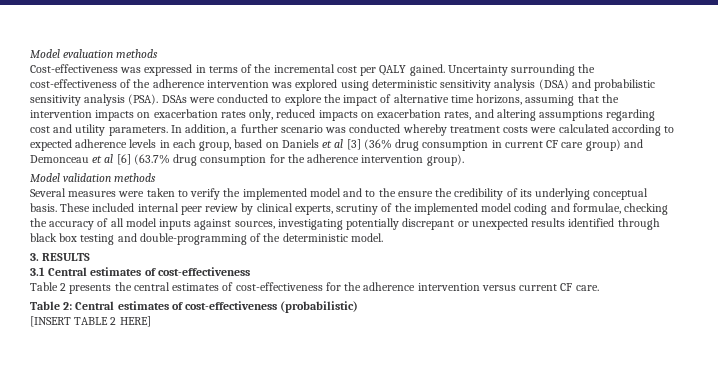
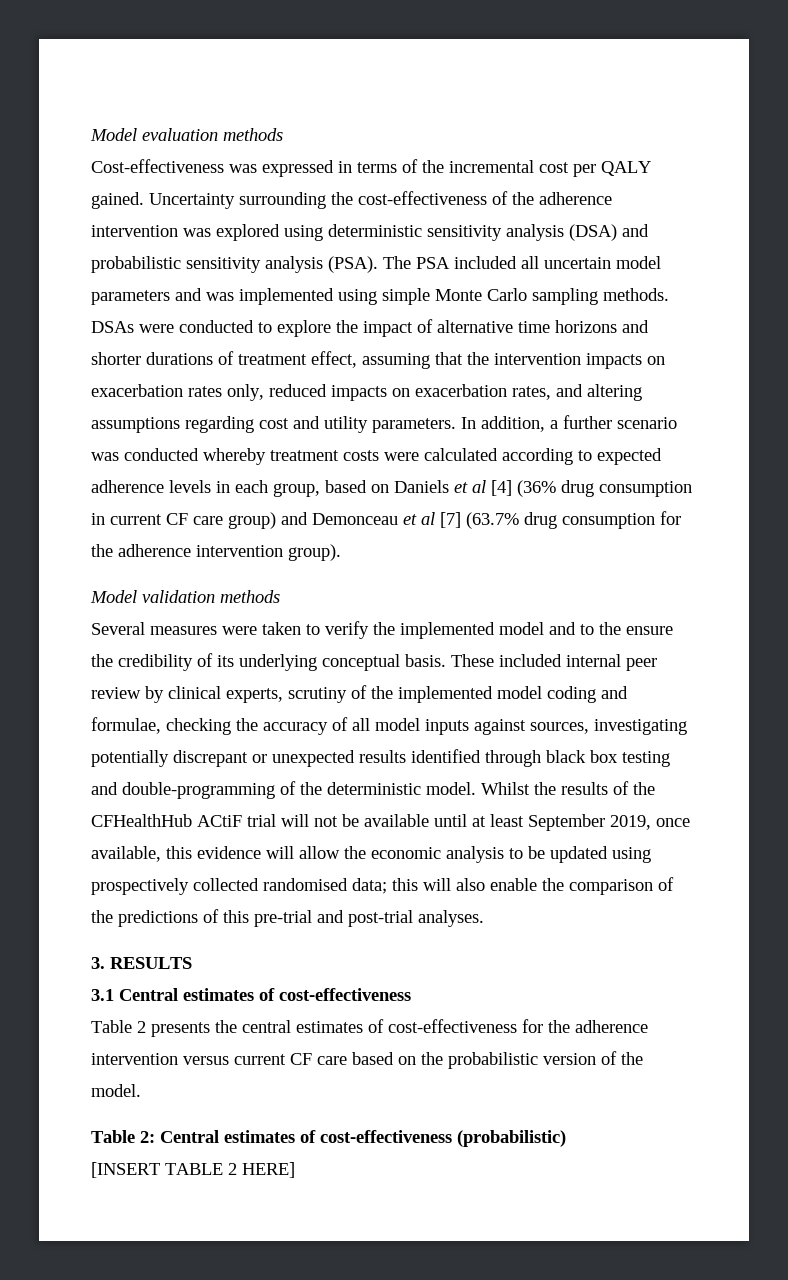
+ The PSA included all uncertain model parameters and was implemented using simple Monte Carlo sampling methods.
- DSAs were conducted to explore the impact of alternative time horizons, assuming that the intervention impacts on exacerbation rates only, reduced impacts on exacerbation rates, and altering assumptions regarding cost and utility parameters.
+ DSAs were conducted to explore the impact of alternative time horizons and shorter durations of treatment effect, assuming that the intervention impacts on exacerbation rates only, reduced impacts on exacerbation rates, and altering assumptions regarding cost and utility parameters.
- In addition, a further scenario was conducted whereby treatment costs were calculated according to expected adherence levels in each group, based on Daniels et al [3] (36% drug consumption in current CF care group) and Demonceau et al [6] (63.7% drug consumption for the adherence intervention group).
+ In addition, a further scenario was conducted whereby treatment costs were calculated according to expected adherence levels in each group, based on Daniels et al [4] (36% drug consumption in current CF care group) and Demonceau et al [7] (63.7% drug consumption for the adherence intervention group).
+ Whilst the results of the CFHealthHub ACtiF trial will not be available until at least September 2019, once available, this evidence will allow the economic analysis to be updated using prospectively collected randomised data; this will also enable the comparison of the predictions of this pre-trial and post-trial analyses.
- Table 2 presents the central estimates of cost-effectiveness for the adherence intervention versus current CF care.
+ Table 2 presents the central estimates of cost-effectiveness for the adherence intervention versus current CF care based on the probabilistic version of the model.

